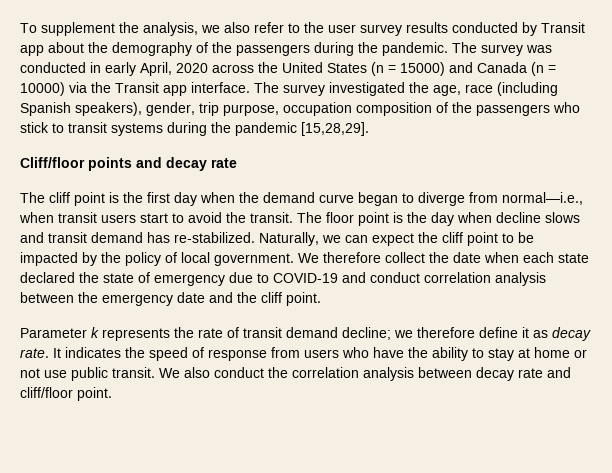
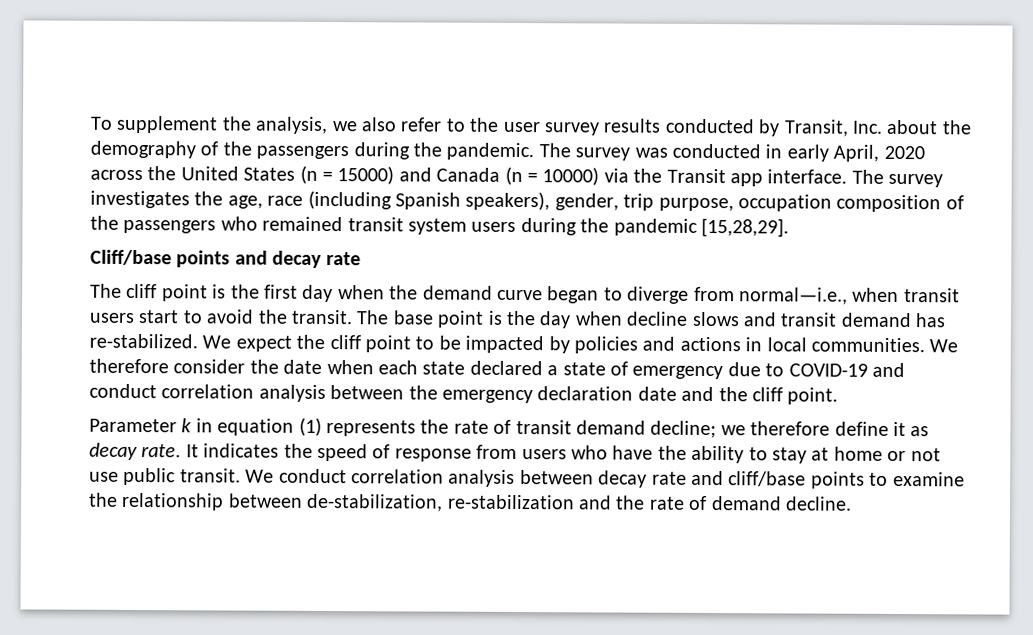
- To supplement the analysis, we also refer to the user survey results conducted by Transit app about the demography of the passengers during the pandemic.
+ To supplement the analysis, we also refer to the user survey results conducted by Transit, Inc. about the demography of the passengers during the pandemic.
- The survey investigated the age, race (including Spanish speakers), gender, trip purpose, occupation composition of the passengers who stick to transit systems during the pandemic [15,28,29].
+ The survey investigates the age, race (including Spanish speakers), gender, trip purpose, occupation composition of the passengers who remained transit system users during the pandemic [15,28,29].
- Cliff/floor points and decay rate
+ Cliff/base points and decay rate
- The floor point is the day when decline slows and transit demand has re-stabilized.
+ The base point is the day when decline slows and transit demand has re-stabilized.
- Naturally, we can expect the cliff point to be impacted by the policy of local government.
+ We expect the cliff point to be impacted by policies and actions in local communities.
- We therefore collect the date when each state declared the state of emergency due to COVID-19 and conduct correlation analysis between the emergency date and the cliff point.
+ We therefore consider the date when each state declared a state of emergency due to COVID-19 and conduct correlation analysis between the emergency declaration date and the cliff point.
- Parameter k represents the rate of transit demand decline; we therefore define it as decay rate.
+ Parameter k in equation (1) represents the rate of transit demand decline; we therefore define it as decay rate.
- We also conduct the correlation analysis between decay rate and cliff/floor point.
+ We conduct correlation analysis between decay rate and cliff/base points to examine the relationship between de-stabilization, re-stabilization and the rate of demand decline.

